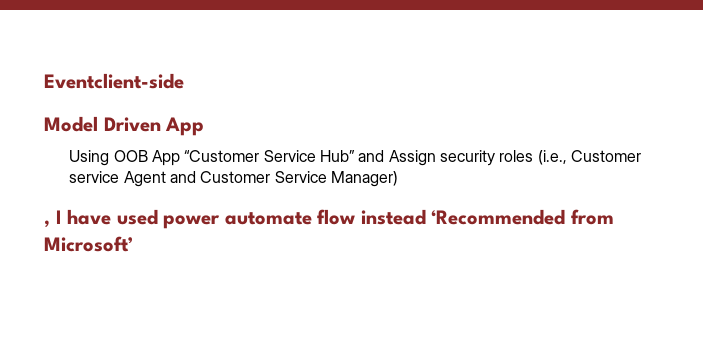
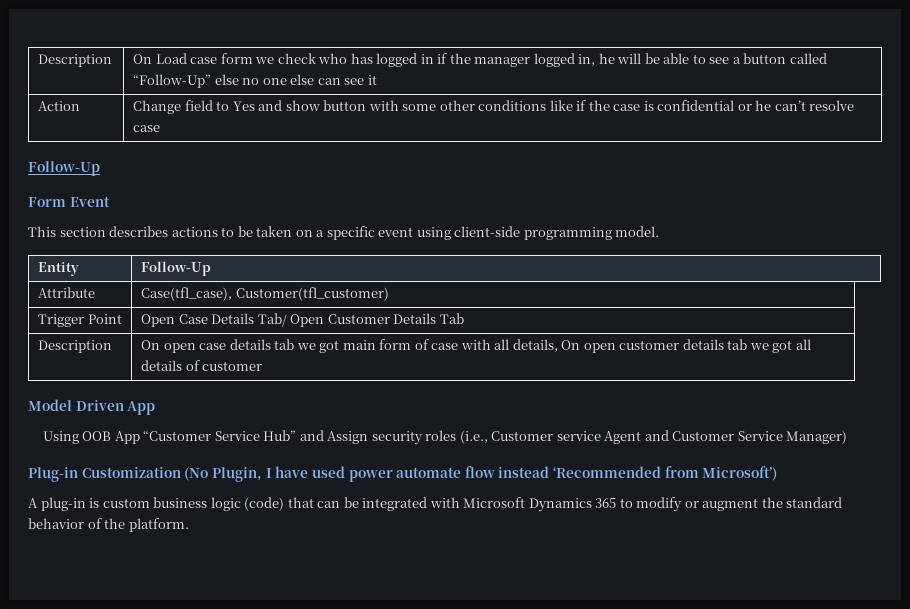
- Eventclient-side
+ Description | On Load case form we check who has logged in if the manager logged in, he will be able to see a button called “Follow-Up” else no one else can see it
+ Action | Change field to Yes and show button with some other conditions like if the case is confidential or he can’t resolve case
+ Follow-Up
+ Form Event
+ This section describes actions to be taken on a specific event using client-side programming model.
+ Entity | Follow-Up
+ Attribute | Case(tfl_case), Customer(tfl_customer)
+ Trigger Point | Open Case Details Tab/ Open Customer Details Tab
+ Description | On open case details tab we got main form of case with all details, On open customer details tab we got all details of customer
- , I have used power automate flow instead ‘Recommended from Microsoft’
+ Plug-in Customization (No Plugin, I have used power automate flow instead ‘Recommended from Microsoft’)
+ A plug-in is custom business logic (code) that can be integrated with Microsoft Dynamics 365 to modify or augment the standard behavior of the platform.

